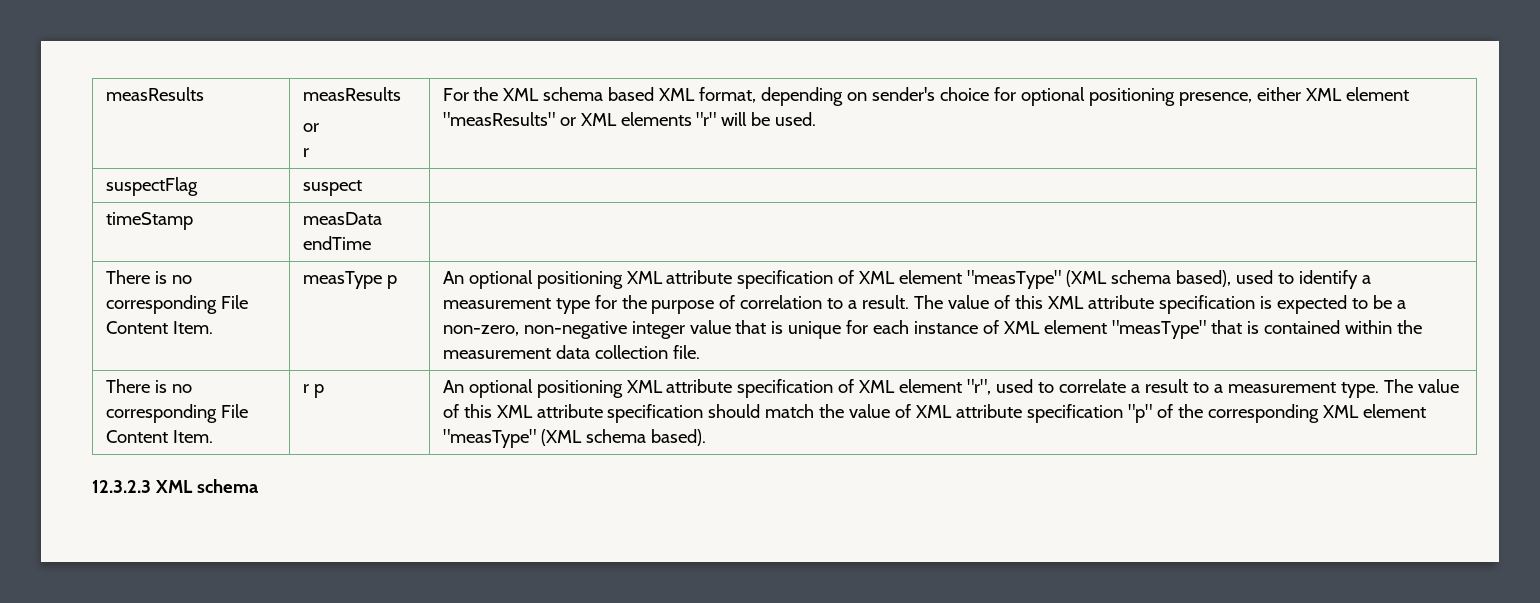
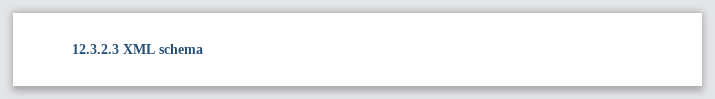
- measResults | measResults
- or
- r | For the XML schema based XML format, depending on sender's choice for optional positioning presence, either XML element "measResults" or XML elements "r" will be used.
- suspectFlag | suspect |
- timeStamp | measData endTime |
- There is no corresponding File Content Item. | measType p | An optional positioning XML attribute specification of XML element "measType" (XML schema based), used to identify a measurement type for the purpose of correlation to a result. The value of this XML attribute specification is expected to be a non-zero, non-negative integer value that is unique for each instance of XML element "measType" that is contained within the measurement data collection file.
- There is no corresponding File Content Item. | r p | An optional positioning XML attribute specification of XML element "r", used to correlate a result to a measurement type. The value of this XML attribute specification should match the value of XML attribute specification "p" of the corresponding XML element "measType" (XML schema based).

